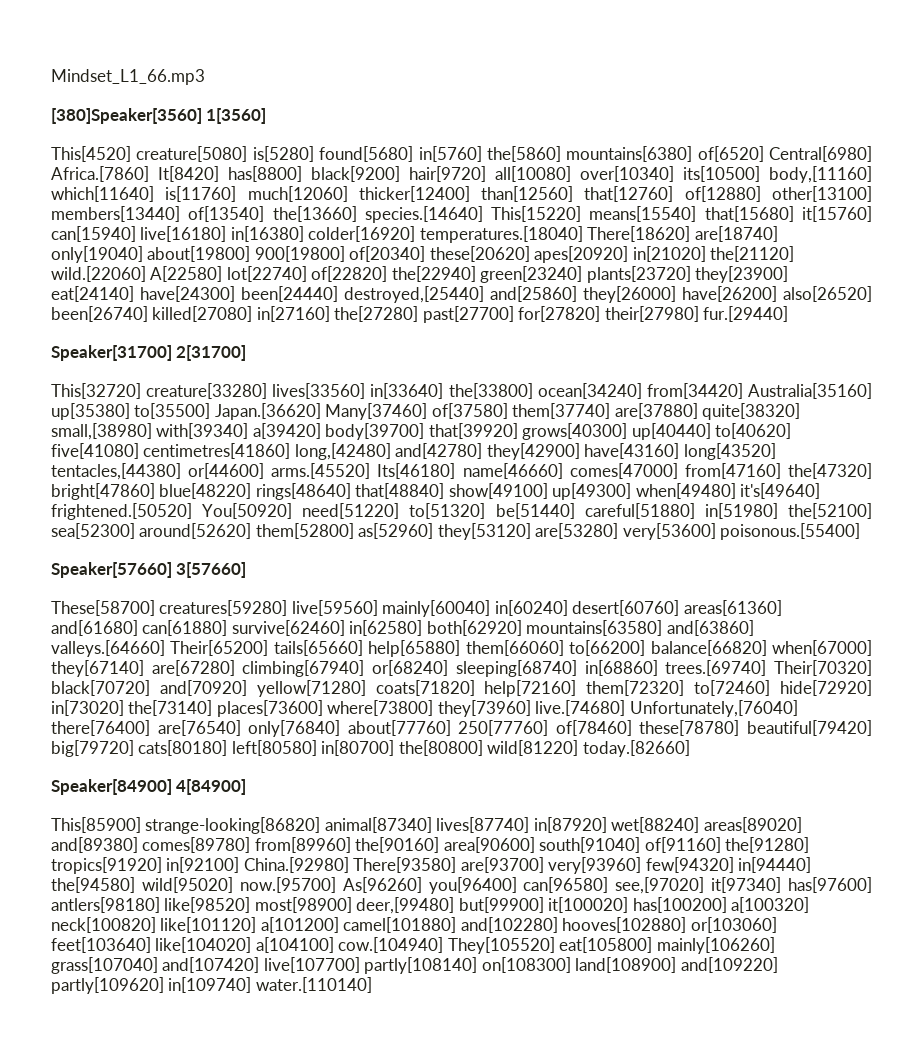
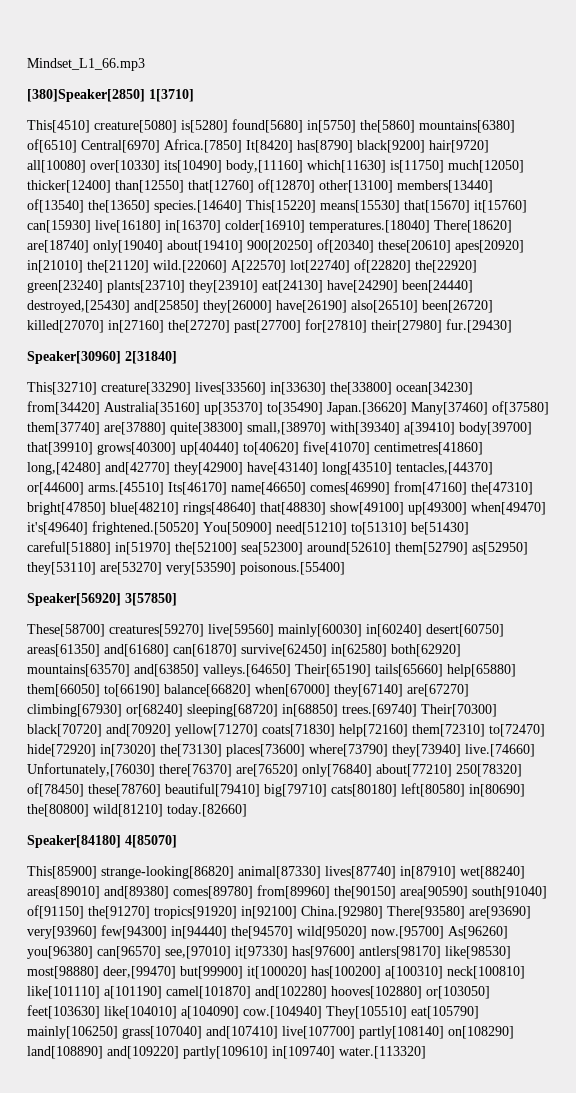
- [380]Speaker[3560] 1[3560]
- This[4520] creature[5080] is[5280] found[5680] in[5760] the[5860] mountains[6380] of[6520] Central[6980] Africa.[7860] It[8420] has[8800] black[9200] hair[9720] all[10080] over[10340] its[10500] body,[11160] which[11640] is[11760] much[12060] thicker[12400] than[12560] that[12760] of[12880] other[13100] members[13440] of[13540] the[13660] species.[14640] This[15220] means[15540] that[15680] it[15760] can[15940] live[16180] in[16380] colder[16920] temperatures.[18040] There[18620] are[18740] only[19040] about[19800] 900[19800] of[20340] these[20620] apes[20920] in[21020] the[21120] wild.[22060] A[22580] lot[22740] of[22820] the[22940] green[23240] plants[23720] they[23900] eat[24140] have[24300] been[24440] destroyed,[25440] and[25860] they[26000] have[26200] also[26520] been[26740] killed[27080] in[27160] the[27280] past[27700] for[27820] their[27980] fur.[29440]
- Speaker[31700] 2[31700]
- This[32720] creature[33280] lives[33560] in[33640] the[33800] ocean[34240] from[34420] Australia[35160] up[35380] to[35500] Japan.[36620] Many[37460] of[37580] them[37740] are[37880] quite[38320] small,[38980] with[39340] a[39420] body[39700] that[39920] grows[40300] up[40440] to[40620] five[41080] centimetres[41860] long,[42480] and[42780] they[42900] have[43160] long[43520] tentacles,[44380] or[44600] arms.[45520] Its[46180] name[46660] comes[47000] from[47160] the[47320] bright[47860] blue[48220] rings[48640] that[48840] show[49100] up[49300] when[49480] it's[49640] frightened.[50520] You[50920] need[51220] to[51320] be[51440] careful[51880] in[51980] the[52100] sea[52300] around[52620] them[52800] as[52960] they[53120] are[53280] very[53600] poisonous.[55400]
+ [380]Speaker[2850] 1[3710]
+ This[4510] creature[5080] is[5280] found[5680] in[5750] the[5860] mountains[6380] of[6510] Central[6970] Africa.[7850] It[8420] has[8790] black[9200] hair[9720] all[10080] over[10330] its[10490] body,[11160] which[11630] is[11750] much[12050] thicker[12400] than[12550] that[12760] of[12870] other[13100] members[13440] of[13540] the[13650] species.[14640] This[15220] means[15530] that[15670] it[15760] can[15930] live[16180] in[16370] colder[16910] temperatures.[18040] There[18620] are[18740] only[19040] about[19410] 900[20250] of[20340] these[20610] apes[20920] in[21010] the[21120] wild.[22060] A[22570] lot[22740] of[22820] the[22920] green[23240] plants[23710] they[23910] eat[24130] have[24290] been[24440] destroyed,[25430] and[25850] they[26000] have[26190] also[26510] been[26720] killed[27070] in[27160] the[27270] past[27700] for[27810] their[27980] fur.[29430]
+ Speaker[30960] 2[31840]
+ This[32710] creature[33290] lives[33560] in[33630] the[33800] ocean[34230] from[34420] Australia[35160] up[35370] to[35490] Japan.[36620] Many[37460] of[37580] them[37740] are[37880] quite[38300] small,[38970] with[39340] a[39410] body[39700] that[39910] grows[40300] up[40440] to[40620] five[41070] centimetres[41860] long,[42480] and[42770] they[42900] have[43140] long[43510] tentacles,[44370] or[44600] arms.[45510] Its[46170] name[46650] comes[46990] from[47160] the[47310] bright[47850] blue[48210] rings[48640] that[48830] show[49100] up[49300] when[49470] it's[49640] frightened.[50520] You[50900] need[51210] to[51310] be[51430] careful[51880] in[51970] the[52100] sea[52300] around[52610] them[52790] as[52950] they[53110] are[53270] very[53590] poisonous.[55400]
- Speaker[57660] 3[57660]
+ Speaker[56920] 3[57850]
- These[58700] creatures[59280] live[59560] mainly[60040] in[60240] desert[60760] areas[61360] and[61680] can[61880] survive[62460] in[62580] both[62920] mountains[63580] and[63860] valleys.[64660] Their[65200] tails[65660] help[65880] them[66060] to[66200] balance[66820] when[67000] they[67140] are[67280] climbing[67940] or[68240] sleeping[68740] in[68860] trees.[69740] Their[70320] black[70720] and[70920] yellow[71280] coats[71820] help[72160] them[72320] to[72460] hide[72920] in[73020] the[73140] places[73600] where[73800] they[73960] live.[74680] Unfortunately,[76040] there[76400] are[76540] only[76840] about[77760] 250[77760] of[78460] these[78780] beautiful[79420] big[79720] cats[80180] left[80580] in[80700] the[80800] wild[81220] today.[82660]
+ These[58700] creatures[59270] live[59560] mainly[60030] in[60240] desert[60750] areas[61350] and[61680] can[61870] survive[62450] in[62580] both[62920] mountains[63570] and[63850] valleys.[64650] Their[65190] tails[65660] help[65880] them[66050] to[66190] balance[66820] when[67000] they[67140] are[67270] climbing[67930] or[68240] sleeping[68720] in[68850] trees.[69740] Their[70300] black[70720] and[70920] yellow[71270] coats[71830] help[72160] them[72310] to[72470] hide[72920] in[73020] the[73130] places[73600] where[73790] they[73940] live.[74660] Unfortunately,[76030] there[76370] are[76520] only[76840] about[77210] 250[78320] of[78450] these[78760] beautiful[79410] big[79710] cats[80180] left[80580] in[80690] the[80800] wild[81210] today.[82660]
- Speaker[84900] 4[84900]
+ Speaker[84180] 4[85070]
- This[85900] strange-looking[86820] animal[87340] lives[87740] in[87920] wet[88240] areas[89020] and[89380] comes[89780] from[89960] the[90160] area[90600] south[91040] of[91160] the[91280] tropics[91920] in[92100] China.[92980] There[93580] are[93700] very[93960] few[94320] in[94440] the[94580] wild[95020] now.[95700] As[96260] you[96400] can[96580] see,[97020] it[97340] has[97600] antlers[98180] like[98520] most[98900] deer,[99480] but[99900] it[100020] has[100200] a[100320] neck[100820] like[101120] a[101200] camel[101880] and[102280] hooves[102880] or[103060] feet[103640] like[104020] a[104100] cow.[104940] They[105520] eat[105800] mainly[106260] grass[107040] and[107420] live[107700] partly[108140] on[108300] land[108900] and[109220] partly[109620] in[109740] water.[110140]
+ This[85900] strange-looking[86820] animal[87330] lives[87740] in[87910] wet[88240] areas[89010] and[89380] comes[89780] from[89960] the[90150] area[90590] south[91040] of[91150] the[91270] tropics[91920] in[92100] China.[92980] There[93580] are[93690] very[93960] few[94300] in[94440] the[94570] wild[95020] now.[95700] As[96260] you[96380] can[96570] see,[97010] it[97330] has[97600] antlers[98170] like[98530] most[98880] deer,[99470] but[99900] it[100020] has[100200] a[100310] neck[100810] like[101110] a[101190] camel[101870] and[102280] hooves[102880] or[103050] feet[103630] like[104010] a[104090] cow.[104940] They[105510] eat[105790] mainly[106250] grass[107040] and[107410] live[107700] partly[108140] on[108290] land[108890] and[109220] partly[109610] in[109740] water.[113320]

